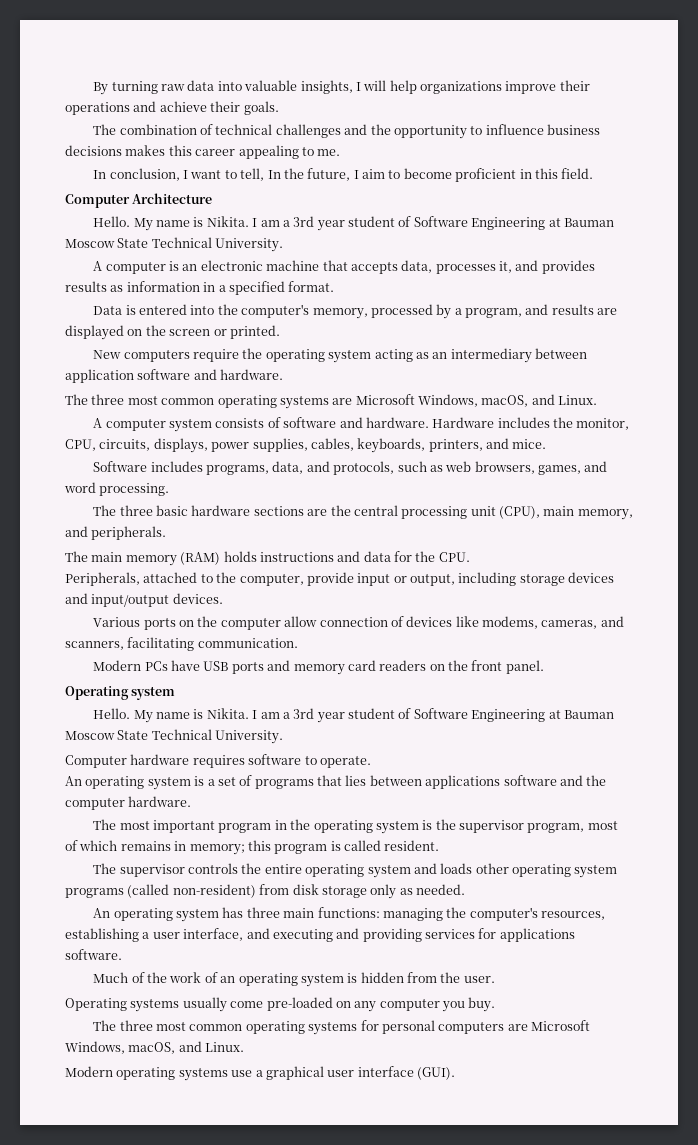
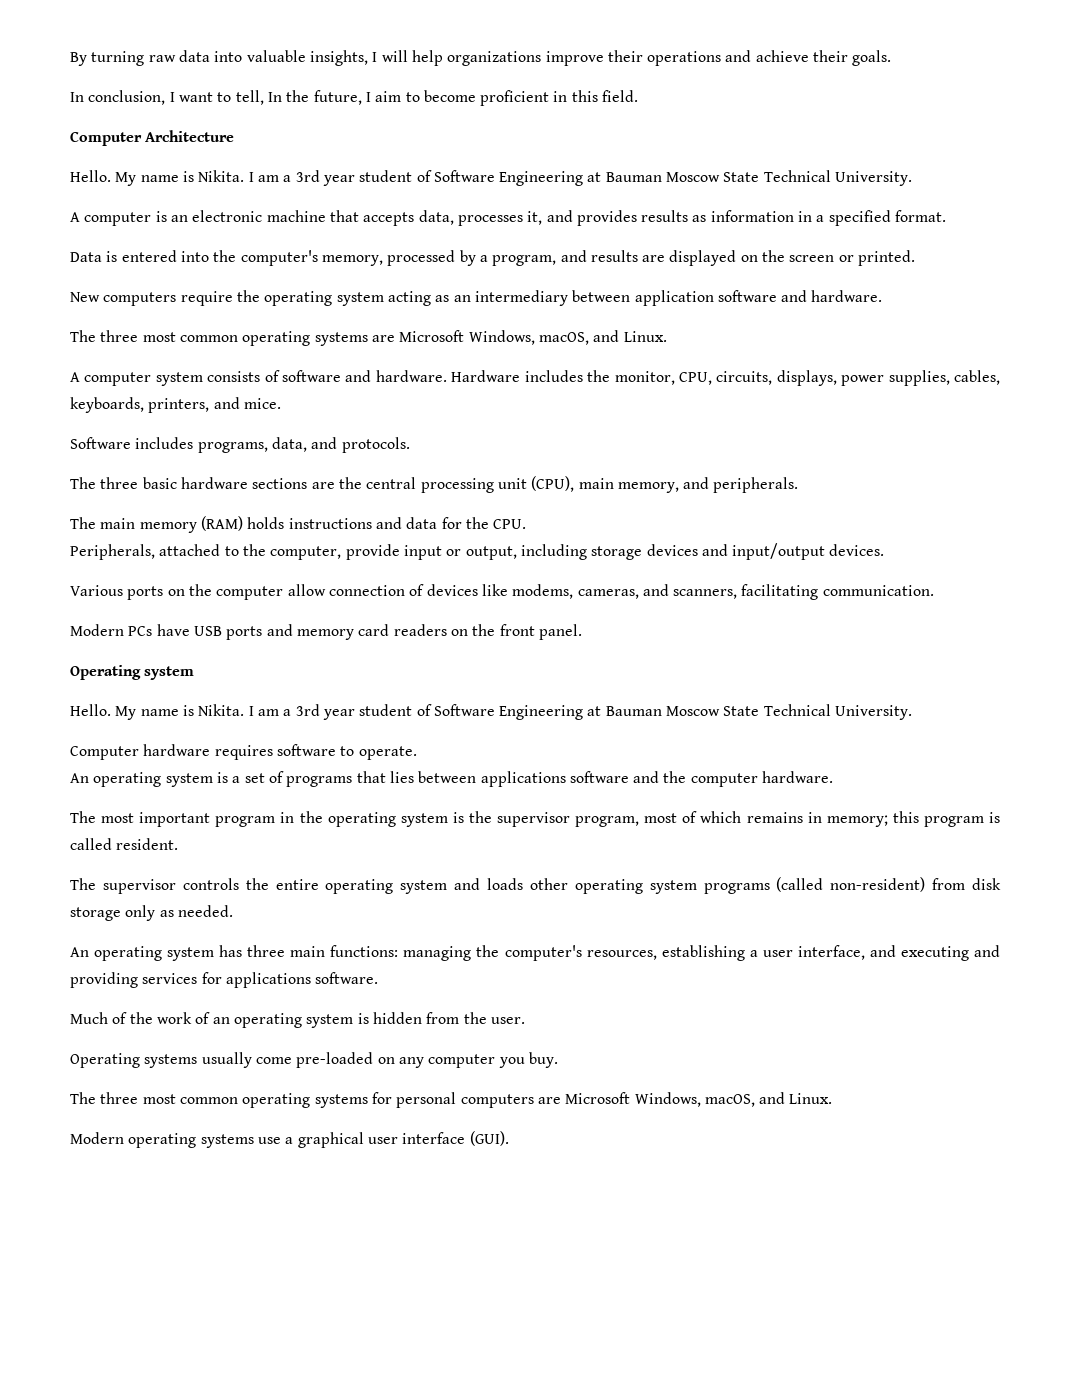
- The combination of technical challenges and the opportunity to influence business decisions makes this career appealing to me.
- Software includes programs, data, and protocols, such as web browsers, games, and word processing.
+ Software includes programs, data, and protocols.

